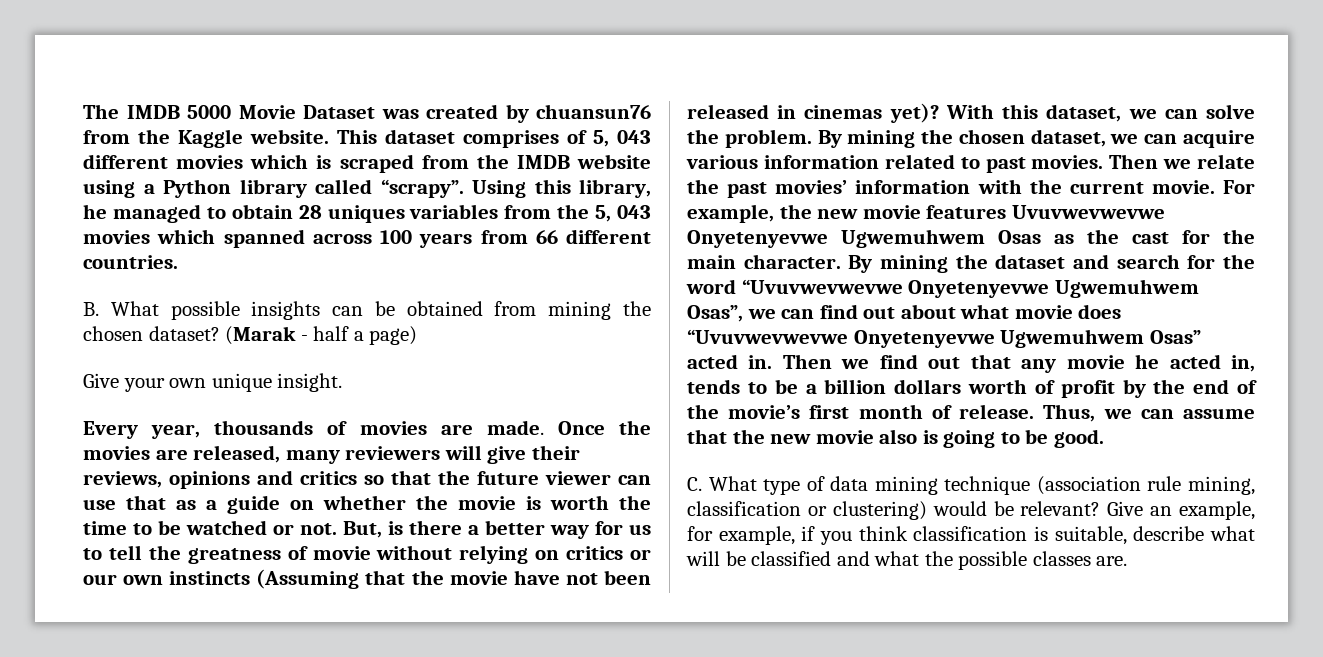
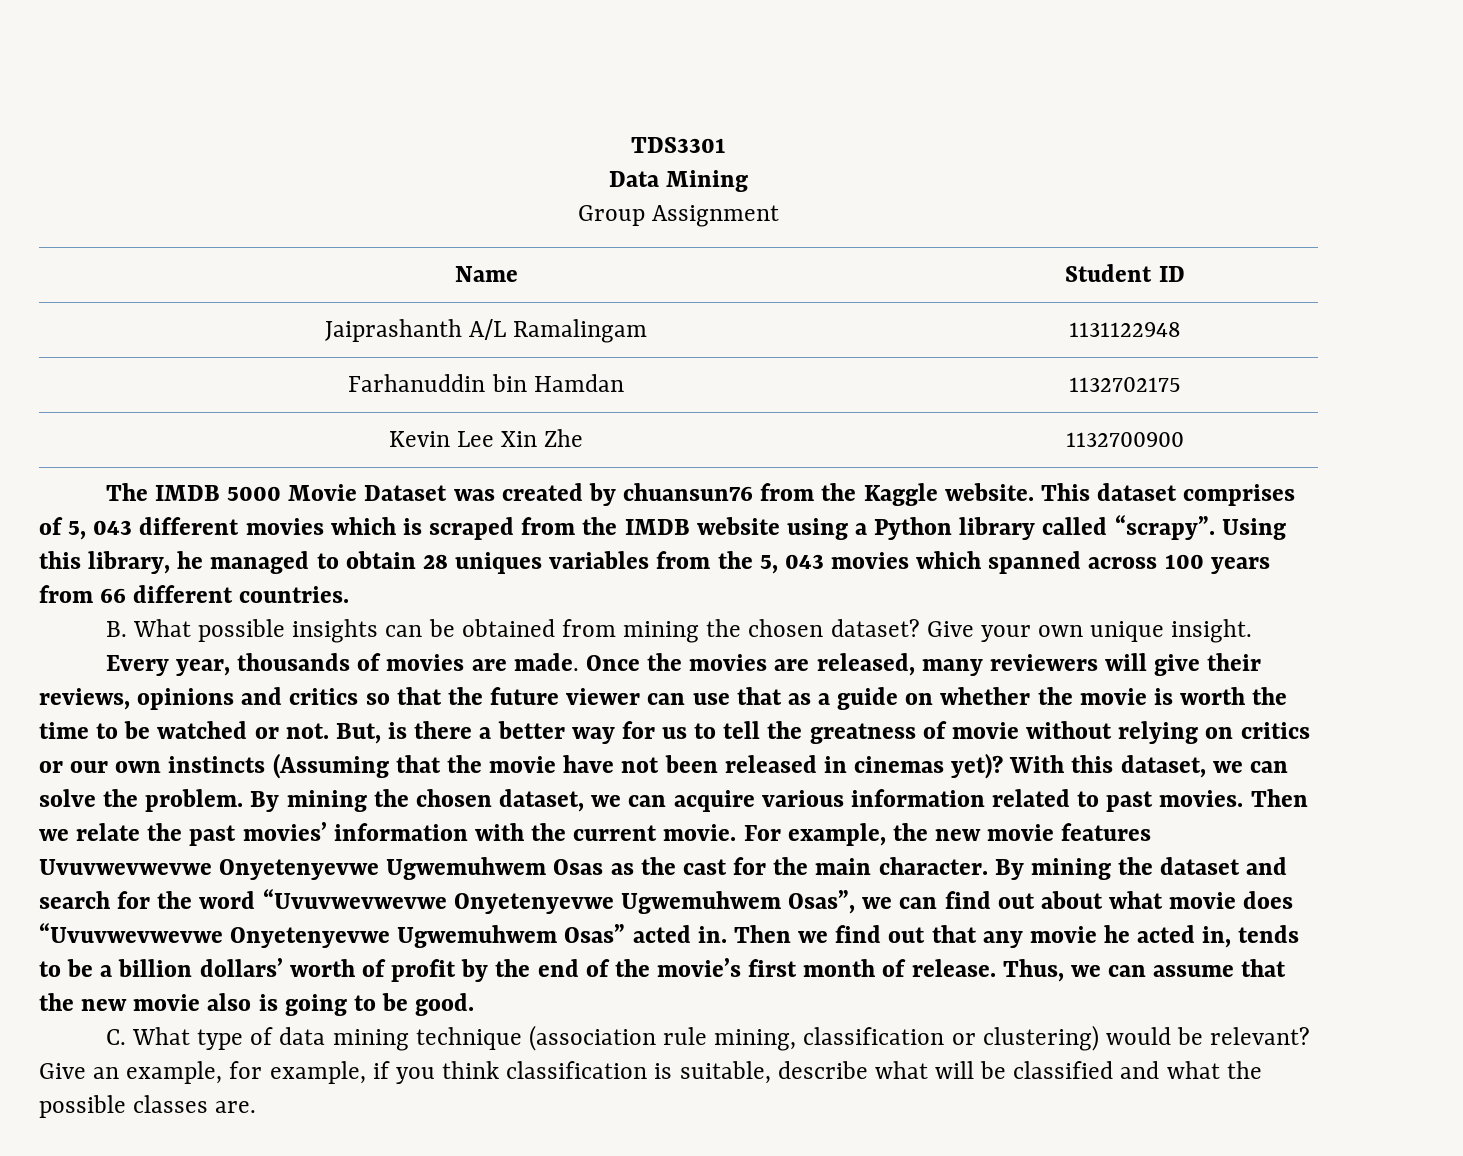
+ TDS3301
+ Data Mining
+ Group Assignment
+ Name | Student ID
+ Jaiprashanth A/L Ramalingam | 1131122948
+ Farhanuddin bin Hamdan | 1132702175
+ Kevin Lee Xin Zhe | 1132700900
- B. What possible insights can be obtained from mining the chosen dataset? (Marak - half a page)
- Give your own unique insight.
+ B. What possible insights can be obtained from mining the chosen dataset? Give your own unique insight.
- Then we find out that any movie he acted in, tends to be a billion dollars worth of profit by the end of the movie’s first month of release.
+ Then we find out that any movie he acted in, tends to be a billion dollars’ worth of profit by the end of the movie’s first month of release.

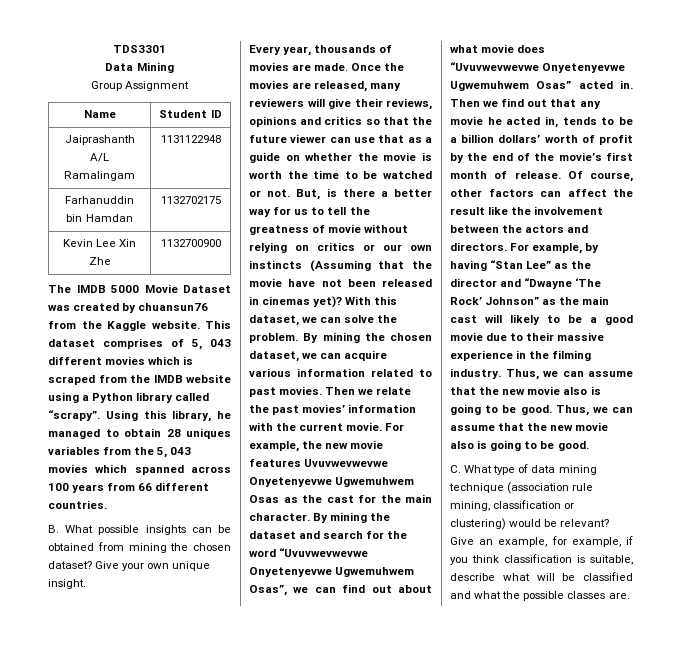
+ Of course, other factors can affect the result like the involvement between the actors and directors. For example, by having “Stan Lee” as the director and “Dwayne ‘The Rock’ Johnson” as the main cast will likely to be a good movie due to their massive experience in the filming industry. Thus, we can assume that the new movie also is going to be good.

